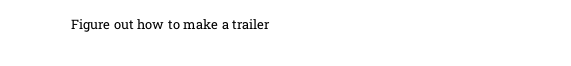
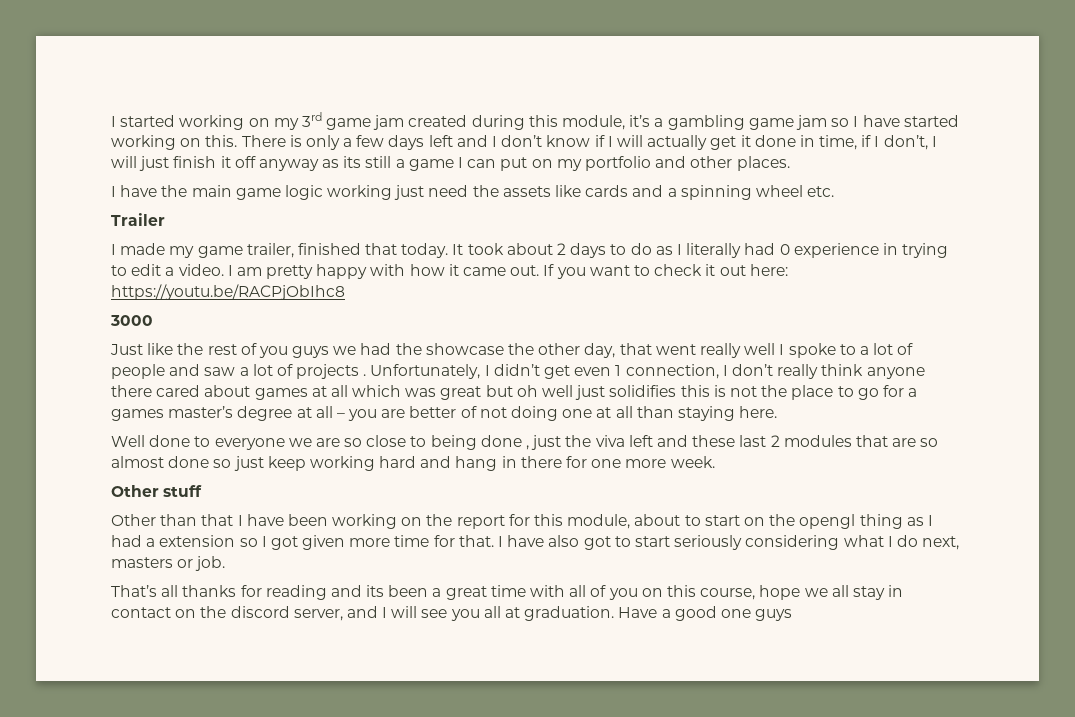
- Figure out how to make a trailer
+ I started working on my 3rd game jam created during this module, it’s a gambling game jam so I have started working on this. There is only a few days left and I don’t know if I will actually get it done in time, if I don’t, I will just finish it off anyway as its still a game I can put on my portfolio and other places.
+ I have the main game logic working just need the assets like cards and a spinning wheel etc.
+ Trailer
+ I made my game trailer, finished that today. It took about 2 days to do as I literally had 0 experience in trying to edit a video. I am pretty happy with how it came out. If you want to check it out here: https://youtu.be/RACPjObIhc8
+ 3000
+ Just like the rest of you guys we had the showcase the other day, that went really well I spoke to a lot of people and saw a lot of projects . Unfortunately, I didn’t get even 1 connection, I don’t really think anyone there cared about games at all which was great but oh well just solidifies this is not the place to go for a games master’s degree at all – you are better of not doing one at all than staying here.
+ Well done to everyone we are so close to being done , just the viva left and these last 2 modules that are so almost done so just keep working hard and hang in there for one more week.
+ Other stuff
+ Other than that I have been working on the report for this module, about to start on the opengl thing as I had a extension so I got given more time for that. I have also got to start seriously considering what I do next, masters or job.
+ That’s all thanks for reading and its been a great time with all of you on this course, hope we all stay in contact on the discord server, and I will see you all at graduation. Have a good one guys

